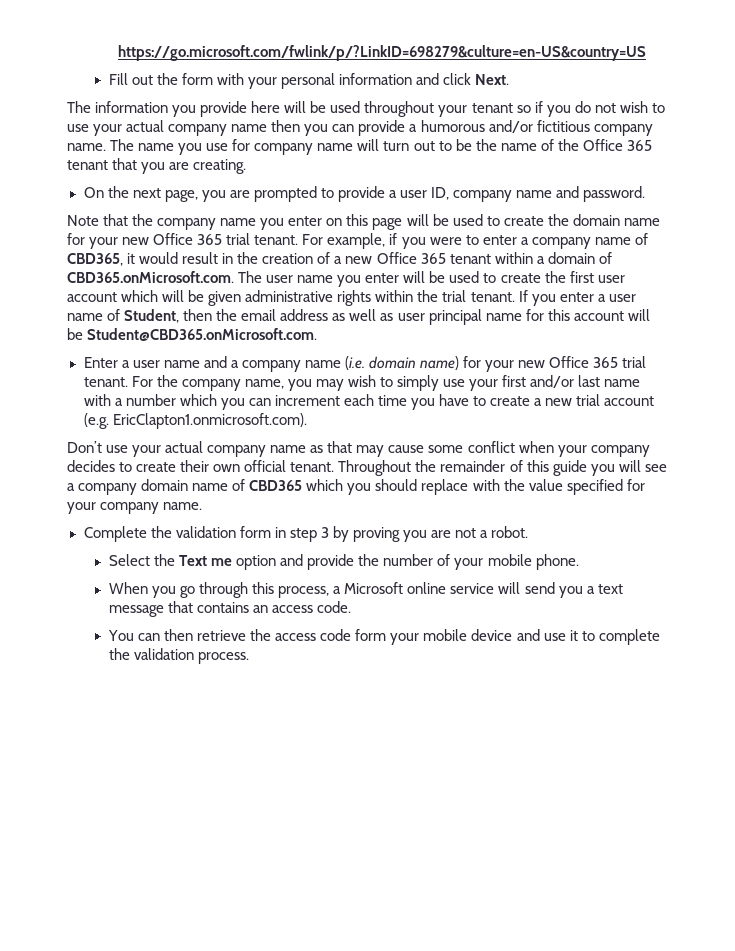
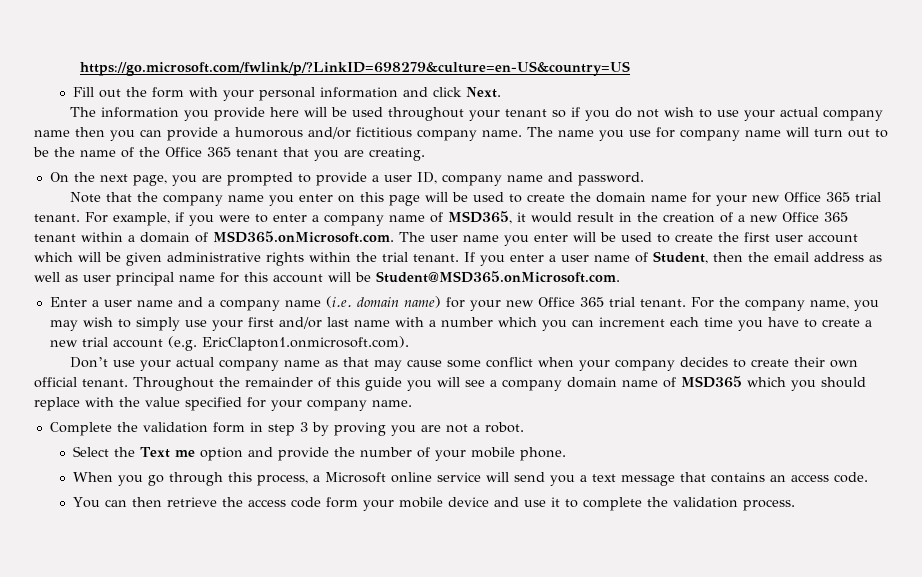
- For example, if you were to enter a company name of CBD365, it would result in the creation of a new Office 365 tenant within a domain of CBD365.onMicrosoft.com. The user name you enter will be used to create the first user account which will be given administrative rights within the trial tenant.
+ For example, if you were to enter a company name of MSD365, it would result in the creation of a new Office 365 tenant within a domain of MSD365.onMicrosoft.com. The user name you enter will be used to create the first user account which will be given administrative rights within the trial tenant.
- If you enter a user name of Student, then the email address as well as user principal name for this account will be Student@CBD365.onMicrosoft.com.
+ If you enter a user name of Student, then the email address as well as user principal name for this account will be Student@MSD365.onMicrosoft.com.
- Throughout the remainder of this guide you will see a company domain name of CBD365 which you should replace with the value specified for your company name.
+ Throughout the remainder of this guide you will see a company domain name of MSD365 which you should replace with the value specified for your company name.

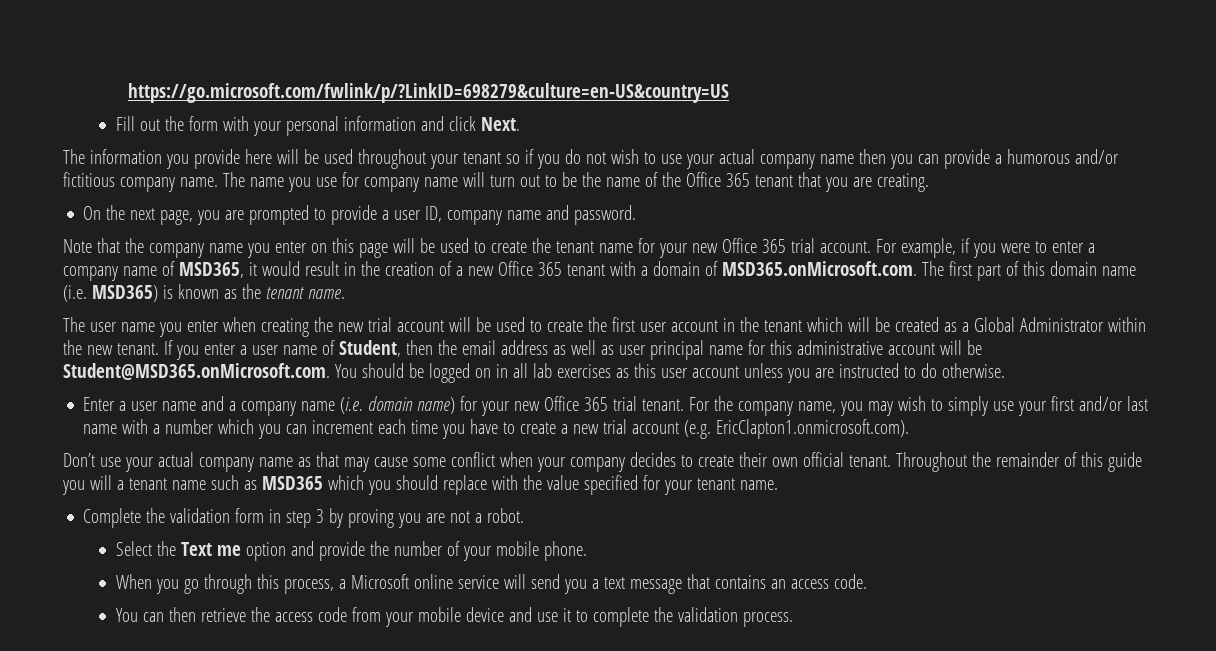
- Note that the company name you enter on this page will be used to create the domain name for your new Office 365 trial tenant.
+ Note that the company name you enter on this page will be used to create the tenant name for your new Office 365 trial account.
- For example, if you were to enter a company name of MSD365, it would result in the creation of a new Office 365 tenant within a domain of MSD365.onMicrosoft.com. The user name you enter will be used to create the first user account which will be given administrative rights within the trial tenant.
+ For example, if you were to enter a company name of MSD365, it would result in the creation of a new Office 365 tenant with a domain of MSD365.onMicrosoft.com. The first part of this domain name (i.e. MSD365) is known as the tenant name.
+ The user name you enter when creating the new trial account will be used to create the first user account in the tenant which will be created as a Global Administrator within the new tenant.
- If you enter a user name of Student, then the email address as well as user principal name for this account will be Student@MSD365.onMicrosoft.com.
+ If you enter a user name of Student, then the email address as well as user principal name for this administrative account will be Student@MSD365.onMicrosoft.com. You should be logged on in all lab exercises as this user account unless you are instructed to do otherwise.
- Throughout the remainder of this guide you will see a company domain name of MSD365 which you should replace with the value specified for your company name.
+ Throughout the remainder of this guide you will a tenant name such as MSD365 which you should replace with the value specified for your tenant name.
- You can then retrieve the access code form your mobile device and use it to complete the validation process.
+ You can then retrieve the access code from your mobile device and use it to complete the validation process.

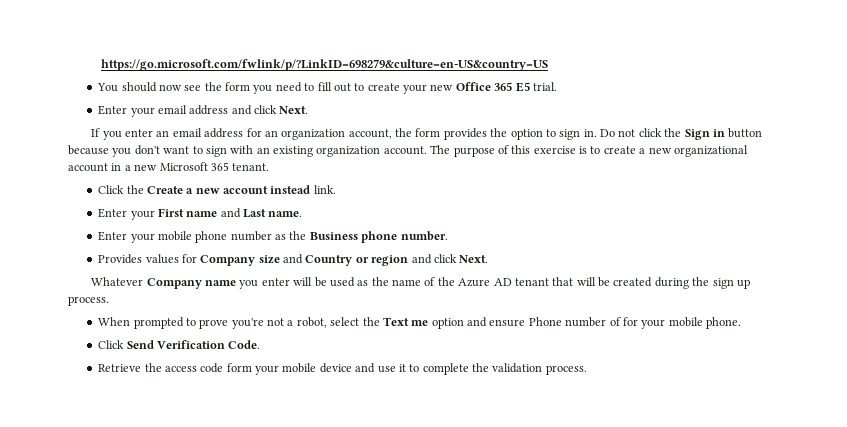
- Fill out the form with your personal information and click Next.
- The information you provide here will be used throughout your tenant so if you do not wish to use your actual company name then you can provide a humorous and/or fictitious company name. The name you use for company name will turn out to be the name of the Office 365 tenant that you are creating.
- On the next page, you are prompted to provide a user ID, company name and password.
- Note that the company name you enter on this page will be used to create the tenant name for your new Office 365 trial account. For example, if you were to enter a company name of MSD365, it would result in the creation of a new Office 365 tenant with a domain of MSD365.onMicrosoft.com. The first part of this domain name (i.e. MSD365) is known as the tenant name.
- The user name you enter when creating the new trial account will be used to create the first user account in the tenant which will be created as a Global Administrator within the new tenant. If you enter a user name of Student, then the email address as well as user principal name for this administrative account will be Student@MSD365.onMicrosoft.com. You should be logged on in all lab exercises as this user account unless you are instructed to do otherwise.
- Enter a user name and a company name (i.e. domain name) for your new Office 365 trial tenant. For the company name, you may wish to simply use your first and/or last name with a number which you can increment each time you have to create a new trial account (e.g. EricClapton1.onmicrosoft.com).
- Don’t use your actual company name as that may cause some conflict when your company decides to create their own official tenant. Throughout the remainder of this guide you will a tenant name such as MSD365 which you should replace with the value specified for your tenant name.
- Complete the validation form in step 3 by proving you are not a robot.
- Select the Text me option and provide the number of your mobile phone.
+ You should now see the form you need to fill out to create your new Office 365 E5 trial.
+ Enter your email address and click Next.
+ If you enter an email address for an organization account, the form provides the option to sign in. Do not click the Sign in button because you don't want to sign with an existing organization account. The purpose of this exercise is to create a new organizational account in a new Microsoft 365 tenant.
+ Click the Create a new account instead link.
+ Enter your First name and Last name.
+ Enter your mobile phone number as the Business phone number.
+ Provides values for Company size and Country or region and click Next.
+ Whatever Company name you enter will be used as the name of the Azure AD tenant that will be created during the sign up process.
+ When prompted to prove you're not a robot, select the Text me option and ensure Phone number of for your mobile phone.
- When you go through this process, a Microsoft online service will send you a text message that contains an access code.
- You can then retrieve the access code from your mobile device and use it to complete the validation process.
+ Click Send Verification Code.
+ Retrieve the access code form your mobile device and use it to complete the validation process.

